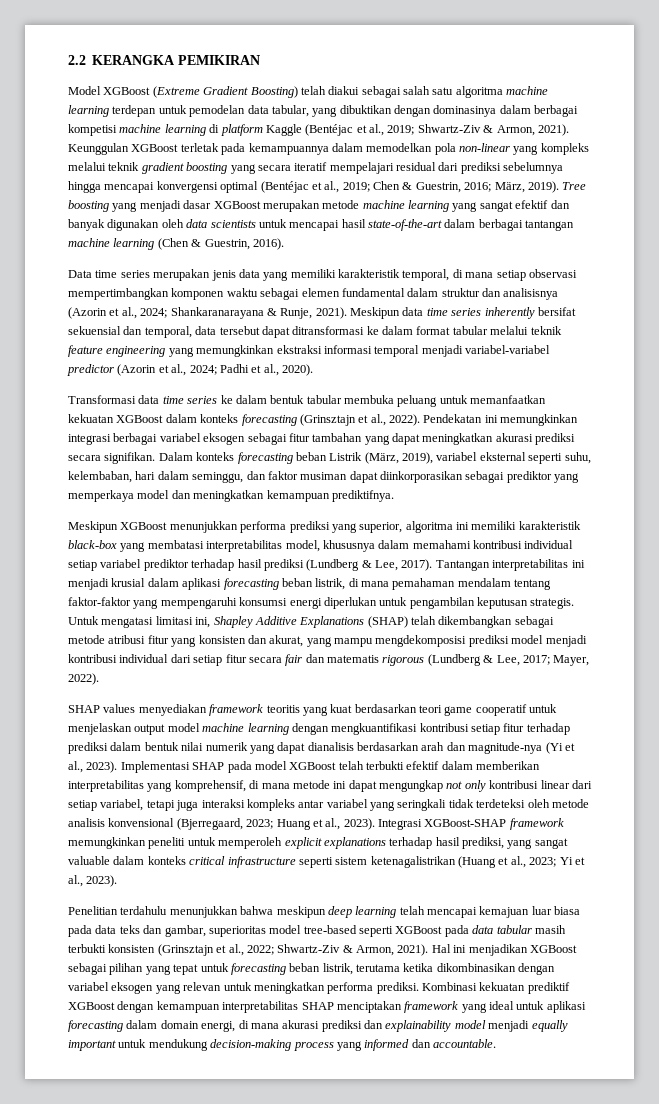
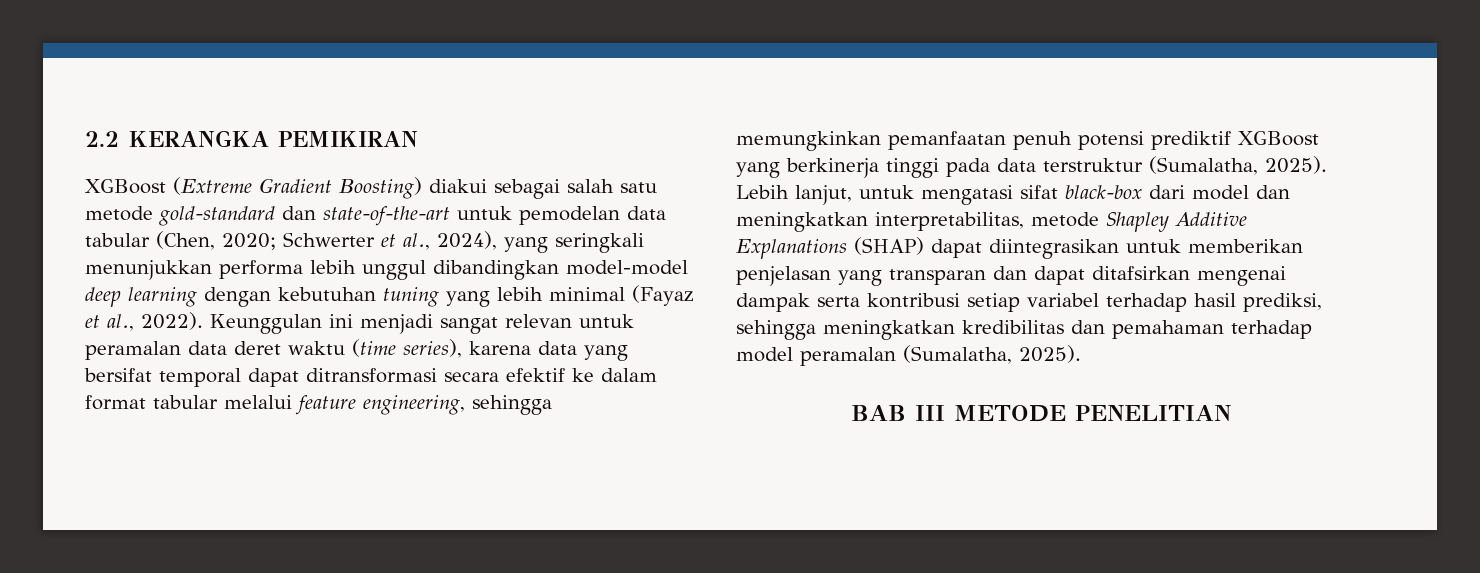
- Model XGBoost (Extreme Gradient Boosting) telah diakui sebagai salah satu algoritma machine learning terdepan untuk pemodelan data tabular, yang dibuktikan dengan dominasinya dalam berbagai kompetisi machine learning di platform Kaggle (Bentéjac et al., 2019; Shwartz-Ziv & Armon, 2021). Keunggulan XGBoost terletak pada kemampuannya dalam memodelkan pola non-linear yang kompleks melalui teknik gradient boosting yang secara iteratif mempelajari residual dari prediksi sebelumnya hingga mencapai konvergensi optimal (Bentéjac et al., 2019; Chen & Guestrin, 2016; März, 2019). Tree boosting yang menjadi dasar XGBoost merupakan metode machine learning yang sangat efektif dan banyak digunakan oleh data scientists untuk mencapai hasil state-of-the-art dalam berbagai tantangan machine learning (Chen & Guestrin, 2016).
- Data time series merupakan jenis data yang memiliki karakteristik temporal, di mana setiap observasi mempertimbangkan komponen waktu sebagai elemen fundamental dalam struktur dan analisisnya (Azorin et al., 2024; Shankaranarayana & Runje, 2021). Meskipun data time series inherently bersifat sekuensial dan temporal, data tersebut dapat ditransformasi ke dalam format tabular melalui teknik feature engineering yang memungkinkan ekstraksi informasi temporal menjadi variabel-variabel predictor (Azorin et al., 2024; Padhi et al., 2020).
- Transformasi data time series ke dalam bentuk tabular membuka peluang untuk memanfaatkan kekuatan XGBoost dalam konteks forecasting (Grinsztajn et al., 2022). Pendekatan ini memungkinkan integrasi berbagai variabel eksogen sebagai fitur tambahan yang dapat meningkatkan akurasi prediksi secara signifikan. Dalam konteks forecasting beban Listrik (März, 2019), variabel eksternal seperti suhu, kelembaban, hari dalam seminggu, dan faktor musiman dapat diinkorporasikan sebagai prediktor yang memperkaya model dan meningkatkan kemampuan prediktifnya.
- Meskipun XGBoost menunjukkan performa prediksi yang superior, algoritma ini memiliki karakteristik black-box yang membatasi interpretabilitas model, khususnya dalam memahami kontribusi individual setiap variabel prediktor terhadap hasil prediksi (Lundberg & Lee, 2017). Tantangan interpretabilitas ini menjadi krusial dalam aplikasi forecasting beban listrik, di mana pemahaman mendalam tentang faktor-faktor yang mempengaruhi konsumsi energi diperlukan untuk pengambilan keputusan strategis. Untuk mengatasi limitasi ini, Shapley Additive Explanations (SHAP) telah dikembangkan sebagai metode atribusi fitur yang konsisten dan akurat, yang mampu mengdekomposisi prediksi model menjadi kontribusi individual dari setiap fitur secara fair dan matematis rigorous (Lundberg & Lee, 2017; Mayer, 2022).
- SHAP values menyediakan framework teoritis yang kuat berdasarkan teori game cooperatif untuk menjelaskan output model machine learning dengan mengkuantifikasi kontribusi setiap fitur terhadap prediksi dalam bentuk nilai numerik yang dapat dianalisis berdasarkan arah dan magnitude-nya (Yi et al., 2023). Implementasi SHAP pada model XGBoost telah terbukti efektif dalam memberikan interpretabilitas yang komprehensif, di mana metode ini dapat mengungkap not only kontribusi linear dari setiap variabel, tetapi juga interaksi kompleks antar variabel yang seringkali tidak terdeteksi oleh metode analisis konvensional (Bjerregaard, 2023; Huang et al., 2023). Integrasi XGBoost-SHAP framework memungkinkan peneliti untuk memperoleh explicit explanations terhadap hasil prediksi, yang sangat valuable dalam konteks critical infrastructure seperti sistem ketenagalistrikan (Huang et al., 2023; Yi et al., 2023).
- Penelitian terdahulu menunjukkan bahwa meskipun deep learning telah mencapai kemajuan luar biasa pada data teks dan gambar, superioritas model tree-based seperti XGBoost pada data tabular masih terbukti konsisten (Grinsztajn et al., 2022; Shwartz-Ziv & Armon, 2021). Hal ini menjadikan XGBoost sebagai pilihan yang tepat untuk forecasting beban listrik, terutama ketika dikombinasikan dengan variabel eksogen yang relevan untuk meningkatkan performa prediksi. Kombinasi kekuatan prediktif XGBoost dengan kemampuan interpretabilitas SHAP menciptakan framework yang ideal untuk aplikasi forecasting dalam domain energi, di mana akurasi prediksi dan explainability model menjadi equally important untuk mendukung decision-making process yang informed dan accountable.
+ XGBoost (Extreme Gradient Boosting) diakui sebagai salah satu metode gold-standard dan state-of-the-art untuk pemodelan data tabular (Chen, 2020; Schwerter et al., 2024), yang seringkali menunjukkan performa lebih unggul dibandingkan model-model deep learning dengan kebutuhan tuning yang lebih minimal (Fayaz et al., 2022). Keunggulan ini menjadi sangat relevan untuk peramalan data deret waktu (time series), karena data yang bersifat temporal dapat ditransformasi secara efektif ke dalam format tabular melalui feature engineering, sehingga memungkinkan pemanfaatan penuh potensi prediktif XGBoost yang berkinerja tinggi pada data terstruktur (Sumalatha, 2025). Lebih lanjut, untuk mengatasi sifat black-box dari model dan meningkatkan interpretabilitas, metode Shapley Additive Explanations (SHAP) dapat diintegrasikan untuk memberikan penjelasan yang transparan dan dapat ditafsirkan mengenai dampak serta kontribusi setiap variabel terhadap hasil prediksi, sehingga meningkatkan kredibilitas dan pemahaman terhadap model peramalan (Sumalatha, 2025).
+ BAB III METODE PENELITIAN

